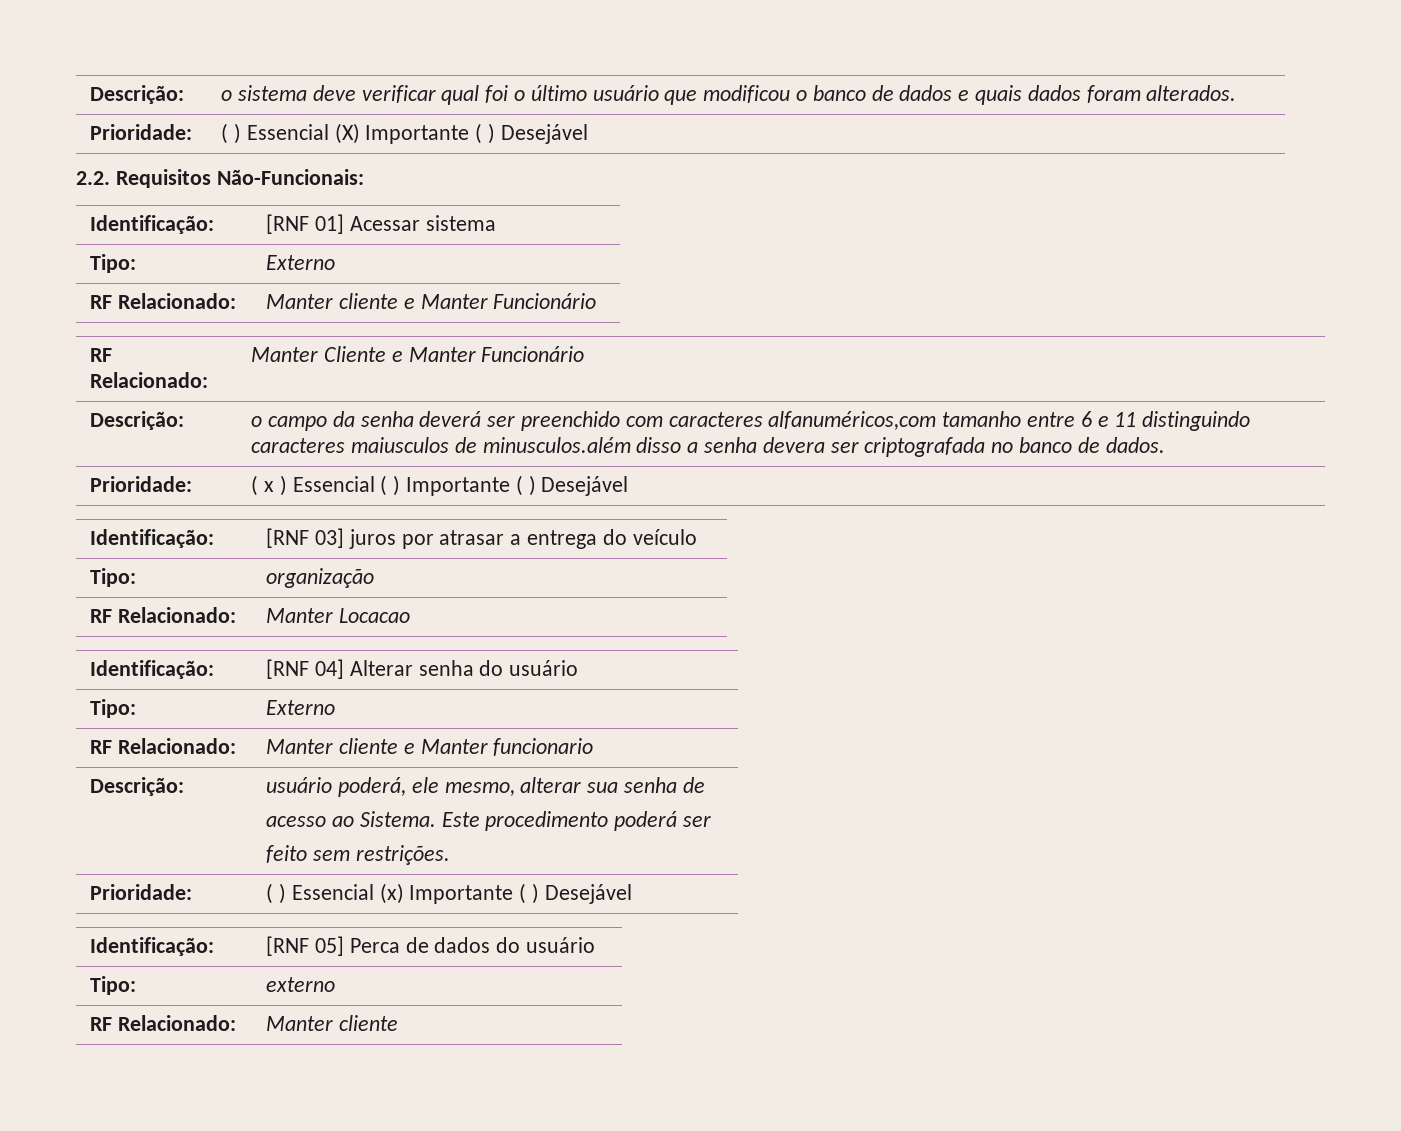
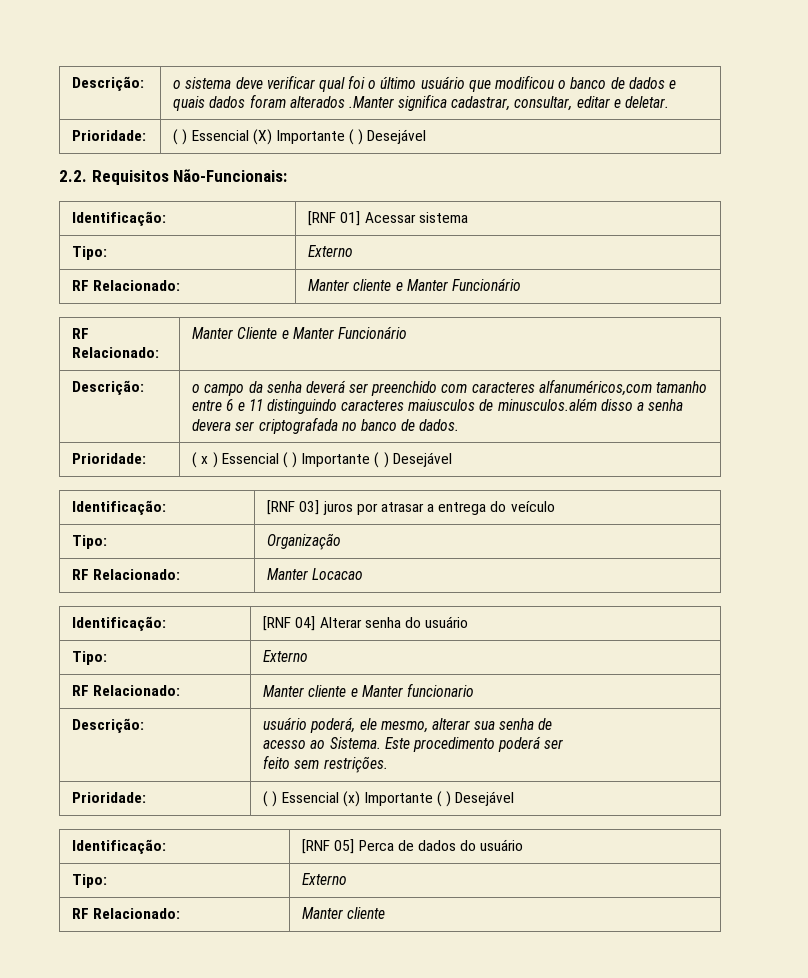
- Descrição: | o sistema deve verificar qual foi o último usuário que modificou o banco de dados e quais dados foram alterados.
+ Descrição: | o sistema deve verificar qual foi o último usuário que modificou o banco de dados e quais dados foram alterados .Manter significa cadastrar, consultar, editar e deletar.
- Tipo: | organização
+ Tipo: | Organização
  Identificação: | [RNF 05] Perca de dados do usuário
- Tipo: | externo
+ Tipo: | Externo

